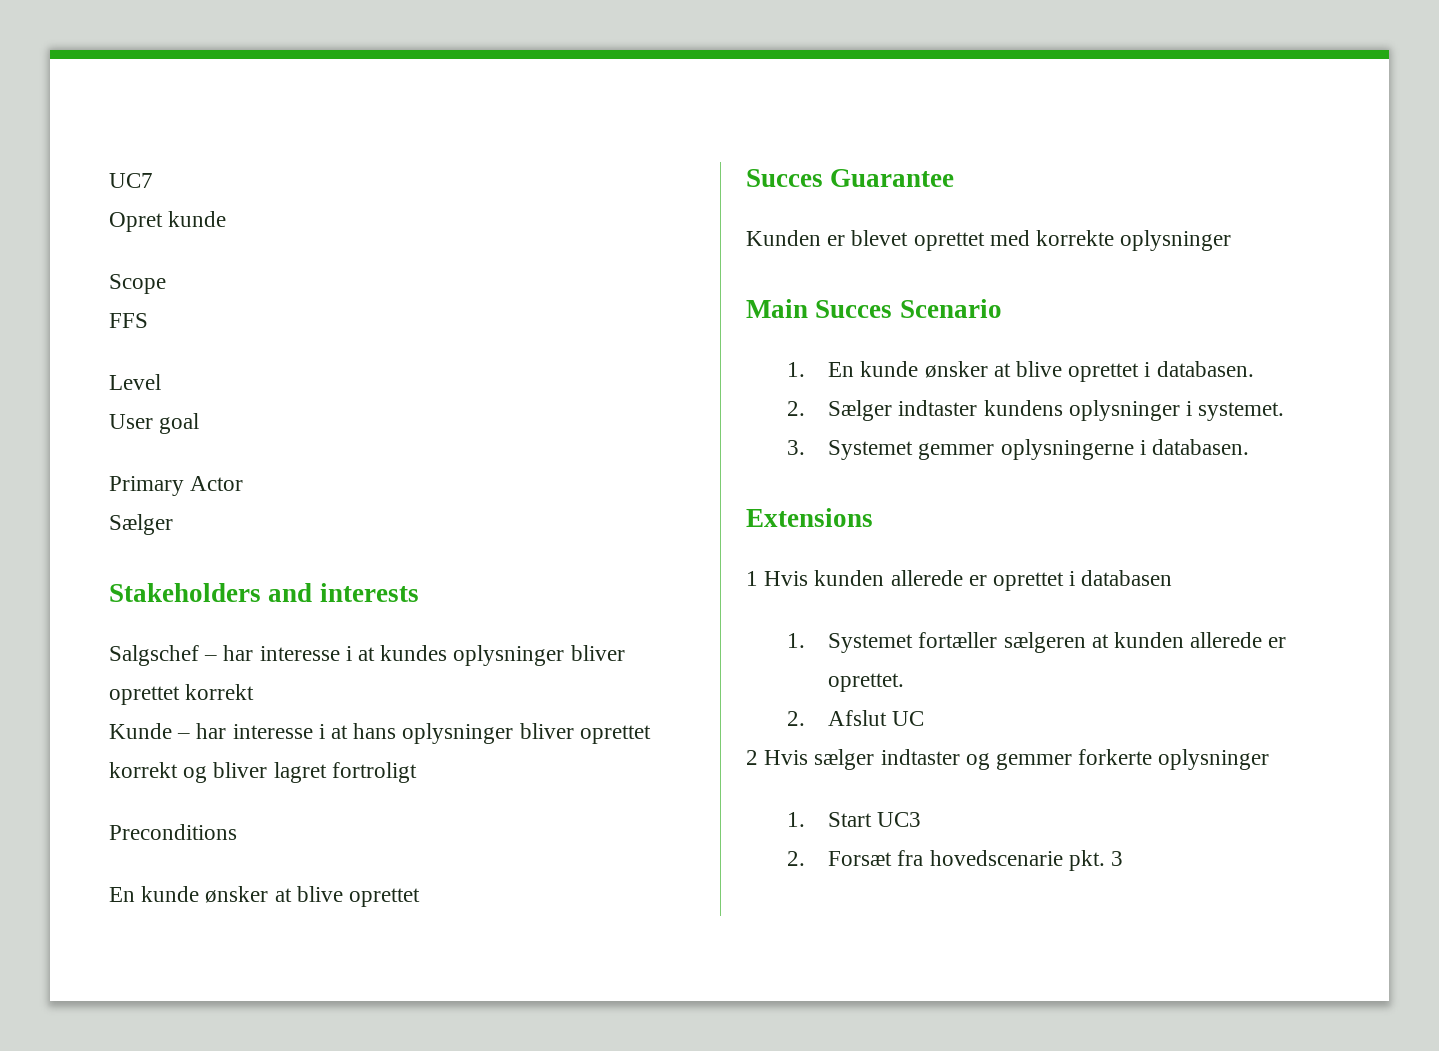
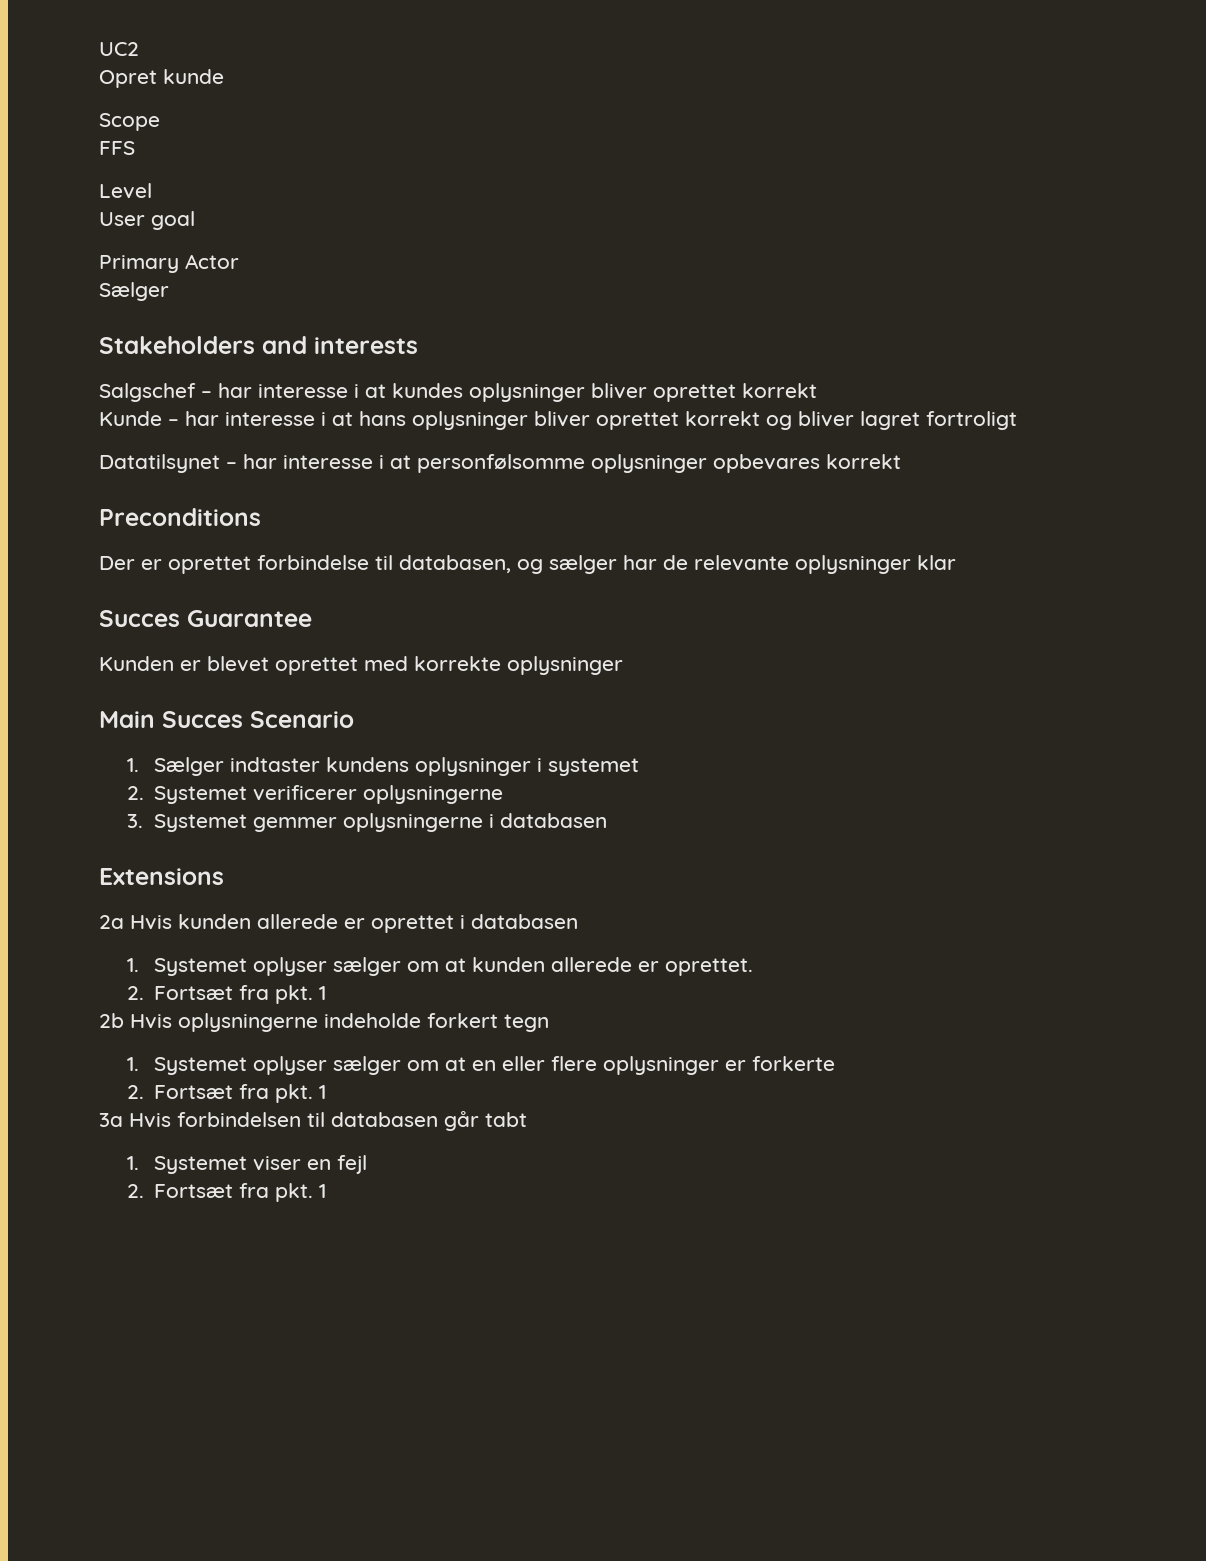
- UC7
+ UC2
+ Datatilsynet – har interesse i at personfølsomme oplysninger opbevares korrekt
  Preconditions
- En kunde ønsker at blive oprettet
+ Der er oprettet forbindelse til databasen, og sælger har de relevante oplysninger klar
- 1. En kunde ønsker at blive oprettet i databasen.
- 2. Sælger indtaster kundens oplysninger i systemet.
+ 1. Sælger indtaster kundens oplysninger i systemet
+ 2. Systemet verificerer oplysningerne
- 3. Systemet gemmer oplysningerne i databasen.
+ 3. Systemet gemmer oplysningerne i databasen
- 1 Hvis kunden allerede er oprettet i databasen
+ 2a Hvis kunden allerede er oprettet i databasen
- 1. Systemet fortæller sælgeren at kunden allerede er oprettet.
- 2. Afslut UC
- 2 Hvis sælger indtaster og gemmer forkerte oplysninger
- 1. Start UC3
- 2. Forsæt fra hovedscenarie pkt. 3
+ 1. Systemet oplyser sælger om at kunden allerede er oprettet.
+ 2. Fortsæt fra pkt. 1
+ 2b Hvis oplysningerne indeholde forkert tegn
+ 1. Systemet oplyser sælger om at en eller flere oplysninger er forkerte
+ 2. Fortsæt fra pkt. 1
+ 3a Hvis forbindelsen til databasen går tabt
+ 1. Systemet viser en fejl
+ 2. Fortsæt fra pkt. 1

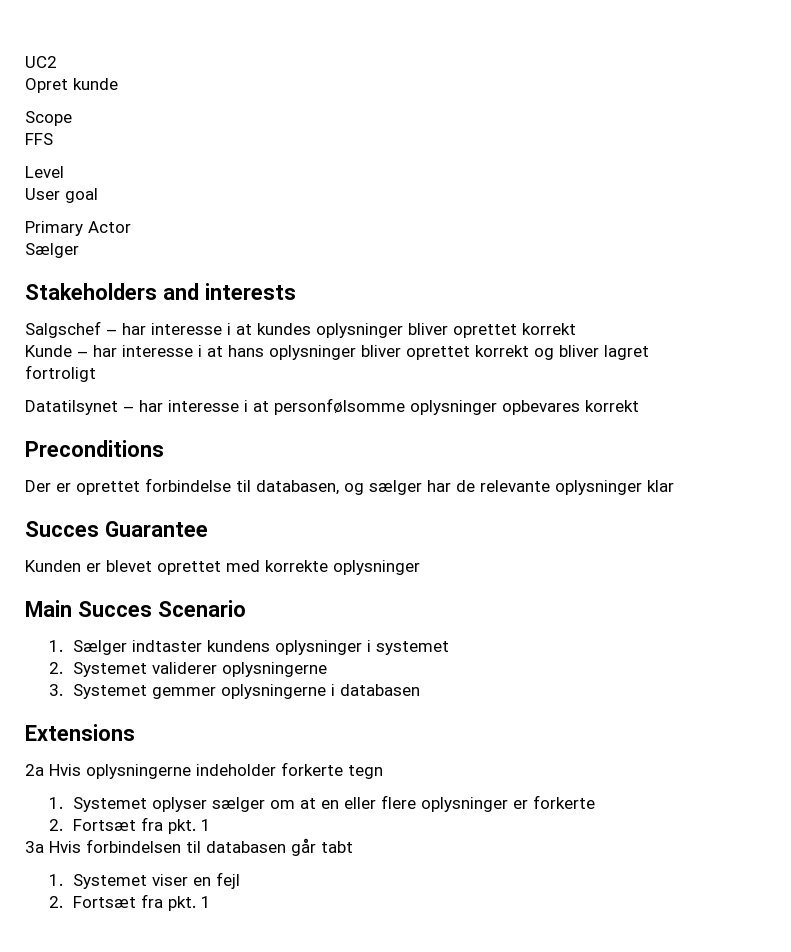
- 2. Systemet verificerer oplysningerne
+ 2. Systemet validerer oplysningerne
- 2a Hvis kunden allerede er oprettet i databasen
- 1. Systemet oplyser sælger om at kunden allerede er oprettet.
- 2. Fortsæt fra pkt. 1
- 2b Hvis oplysningerne indeholde forkert tegn
+ 2a Hvis oplysningerne indeholder forkerte tegn

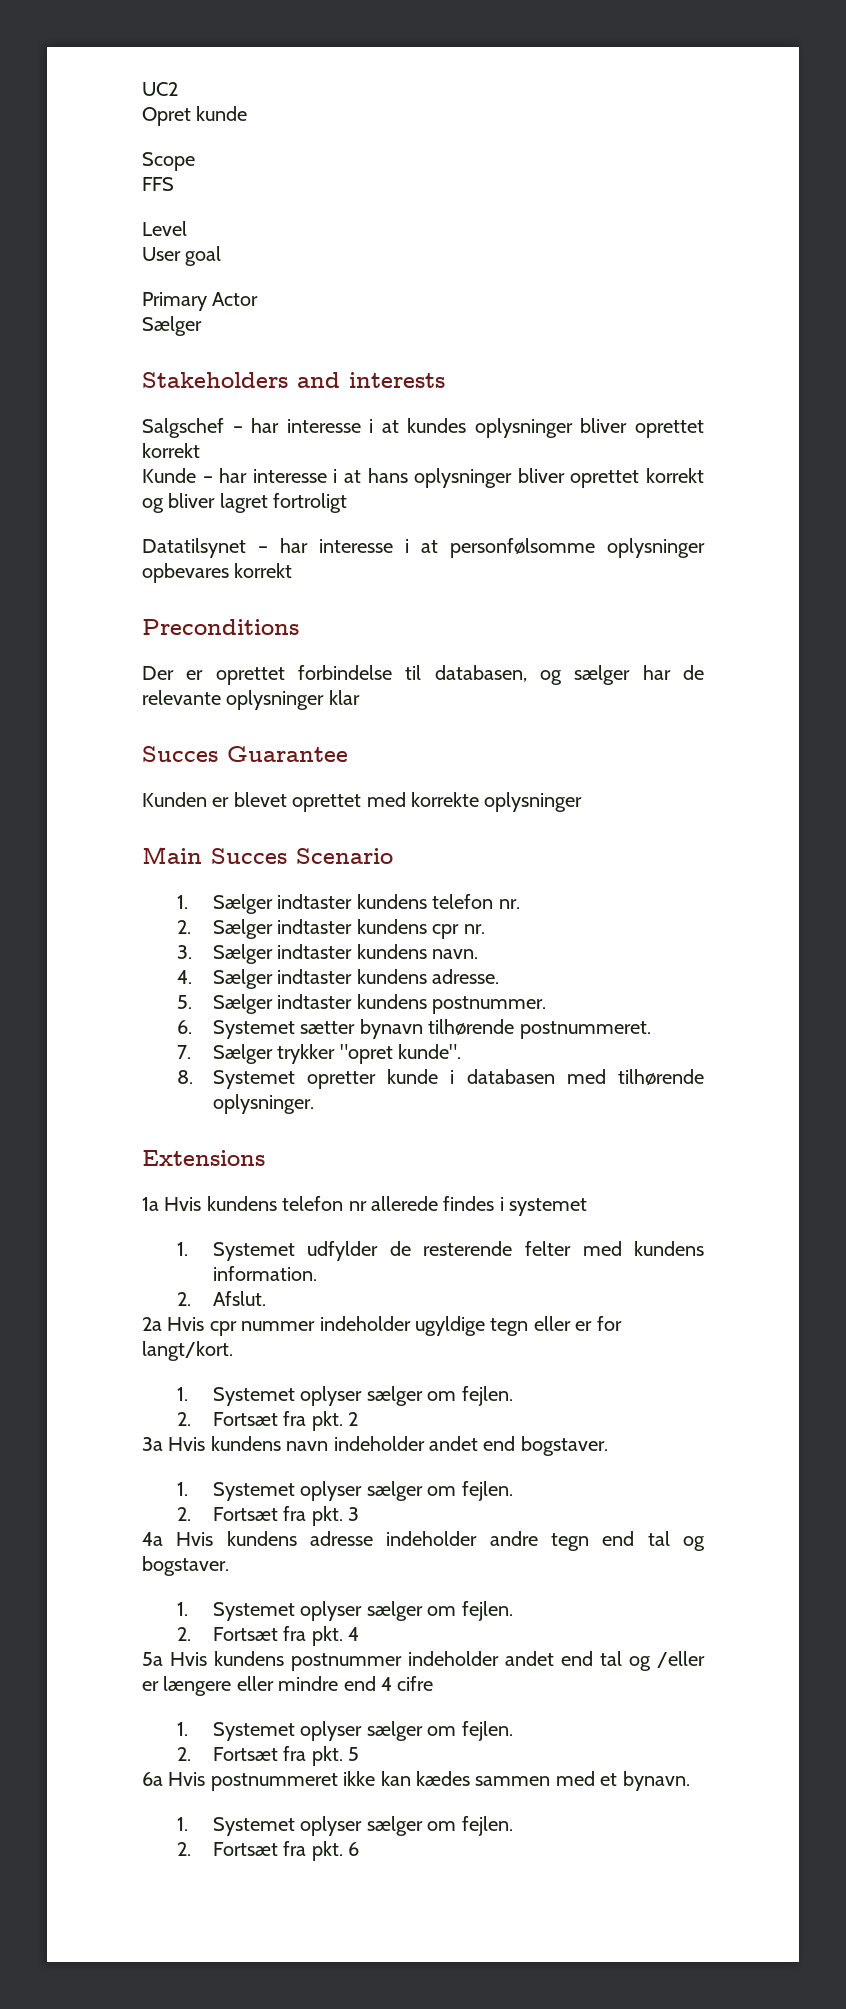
- 1. Sælger indtaster kundens oplysninger i systemet
- 2. Systemet validerer oplysningerne
- 3. Systemet gemmer oplysningerne i databasen
+ 1. Sælger indtaster kundens telefon nr.
+ 2. Sælger indtaster kundens cpr nr.
+ 3. Sælger indtaster kundens navn.
+ 4. Sælger indtaster kundens adresse.
+ 5. Sælger indtaster kundens postnummer.
+ 6. Systemet sætter bynavn tilhørende postnummeret.
+ 7. Sælger trykker "opret kunde".
+ 8. Systemet opretter kunde i databasen med tilhørende oplysninger.
  Extensions
- 2a Hvis oplysningerne indeholder forkerte tegn
- 1. Systemet oplyser sælger om at en eller flere oplysninger er forkerte
- 2. Fortsæt fra pkt. 1
+ 1a Hvis kundens telefon nr allerede findes i systemet
+ 1. Systemet udfylder de resterende felter med kundens information.
+ 2. Afslut.
+ 2a Hvis cpr nummer indeholder ugyldige tegn eller er for langt/kort.
+ 1. Systemet oplyser sælger om fejlen.
+ 2. Fortsæt fra pkt. 2
- 3a Hvis forbindelsen til databasen går tabt
- 1. Systemet viser en fejl
- 2. Fortsæt fra pkt. 1
+ 3a Hvis kundens navn indeholder andet end bogstaver.
+ 1. Systemet oplyser sælger om fejlen.
+ 2. Fortsæt fra pkt. 3
+ 4a Hvis kundens adresse indeholder andre tegn end tal og bogstaver.
+ 1. Systemet oplyser sælger om fejlen.
+ 2. Fortsæt fra pkt. 4
+ 5a Hvis kundens postnummer indeholder andet end tal og /eller er længere eller mindre end 4 cifre
+ 1. Systemet oplyser sælger om fejlen.
+ 2. Fortsæt fra pkt. 5
+ 6a Hvis postnummeret ikke kan kædes sammen med et bynavn.
+ 1. Systemet oplyser sælger om fejlen.
+ 2. Fortsæt fra pkt. 6

